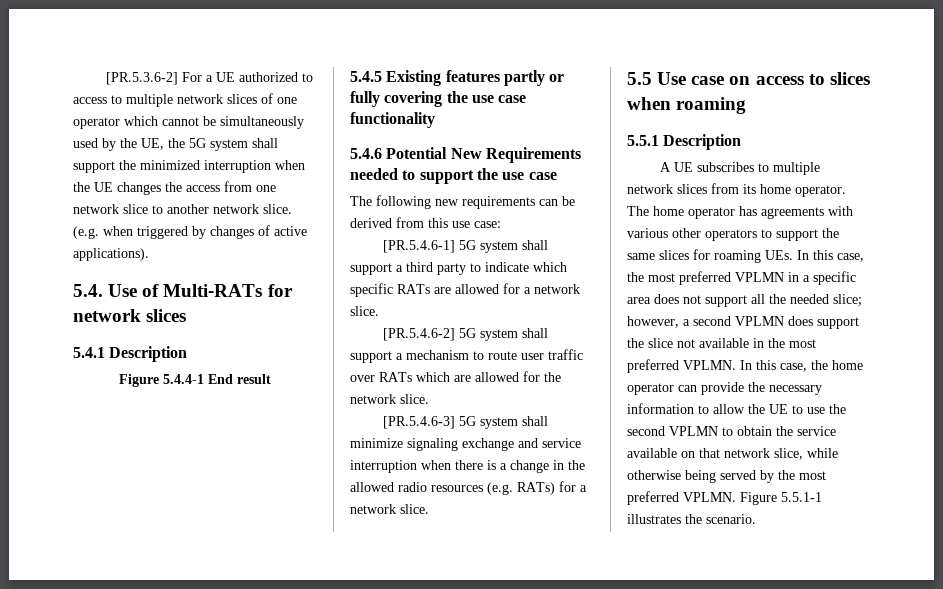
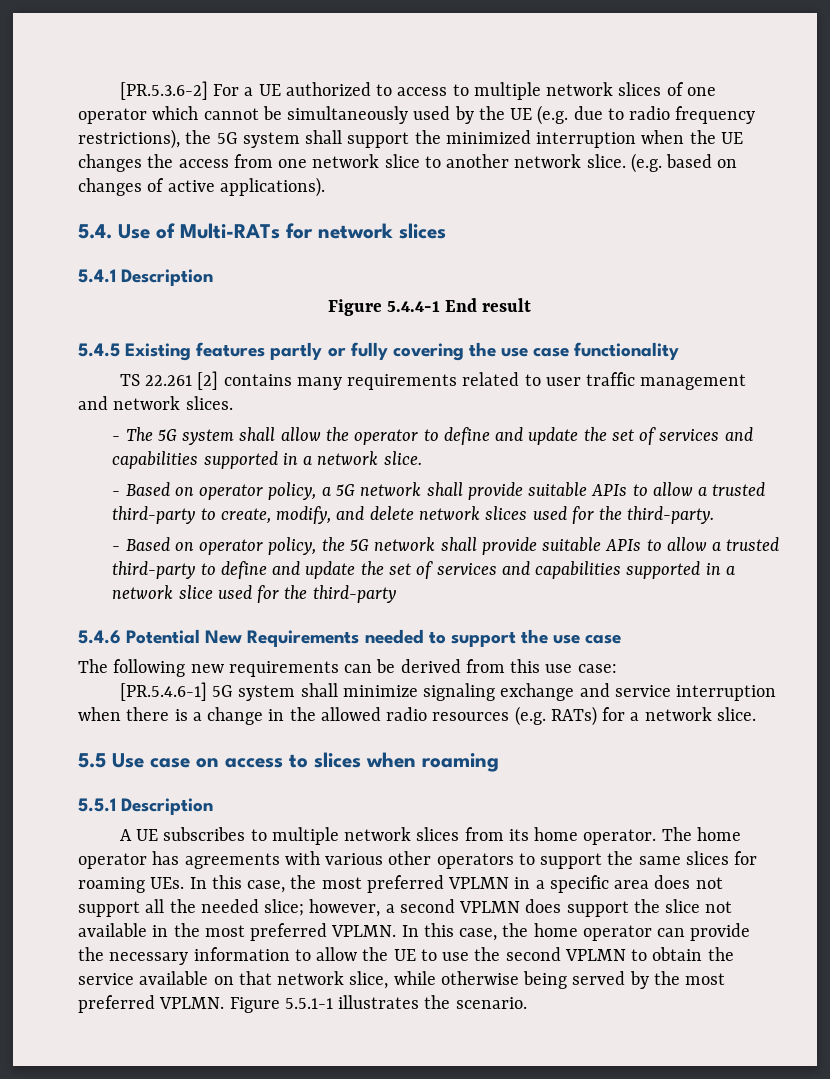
- [PR.5.3.6-2] For a UE authorized to access to multiple network slices of one operator which cannot be simultaneously used by the UE, the 5G system shall support the minimized interruption when the UE changes the access from one network slice to another network slice.
+ [PR.5.3.6-2] For a UE authorized to access to multiple network slices of one operator which cannot be simultaneously used by the UE (e.g. due to radio frequency restrictions), the 5G system shall support the minimized interruption when the UE changes the access from one network slice to another network slice.
- (e.g. when triggered by changes of active applications).
+ (e.g. based on changes of active applications).
+ TS 22.261 [2] contains many requirements related to user traffic management and network slices.
+ - The 5G system shall allow the operator to define and update the set of services and capabilities supported in a network slice.
+ - Based on operator policy, a 5G network shall provide suitable APIs to allow a trusted third-party to create, modify, and delete network slices used for the third-party.
+ - Based on operator policy, the 5G network shall provide suitable APIs to allow a trusted third-party to define and update the set of services and capabilities supported in a network slice used for the third-party
- [PR.5.4.6-1] 5G system shall support a third party to indicate which specific RATs are allowed for a network slice.
- [PR.5.4.6-2] 5G system shall support a mechanism to route user traffic over RATs which are allowed for the network slice.
- [PR.5.4.6-3] 5G system shall minimize signaling exchange and service interruption when there is a change in the allowed radio resources (e.g. RATs) for a network slice.
+ [PR.5.4.6-1] 5G system shall minimize signaling exchange and service interruption when there is a change in the allowed radio resources (e.g. RATs) for a network slice.

